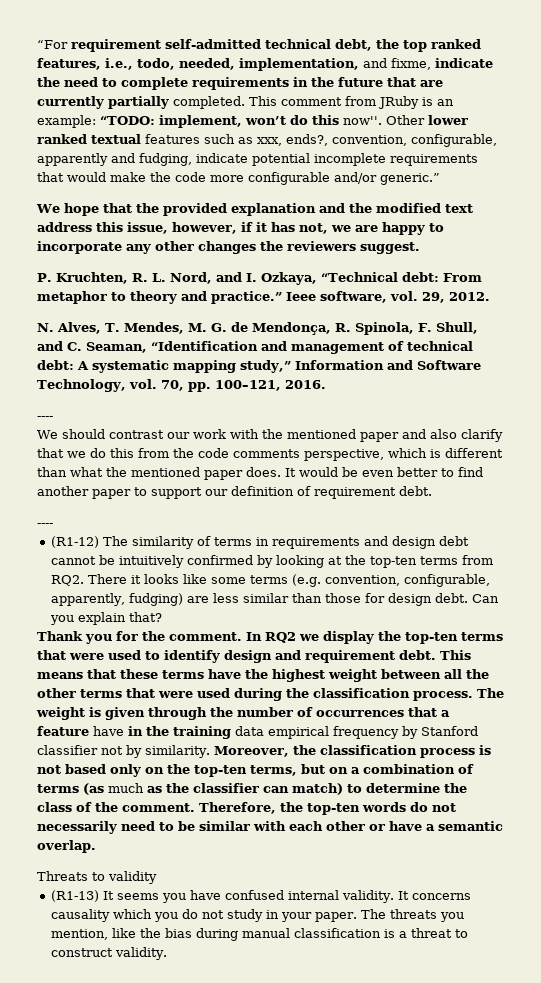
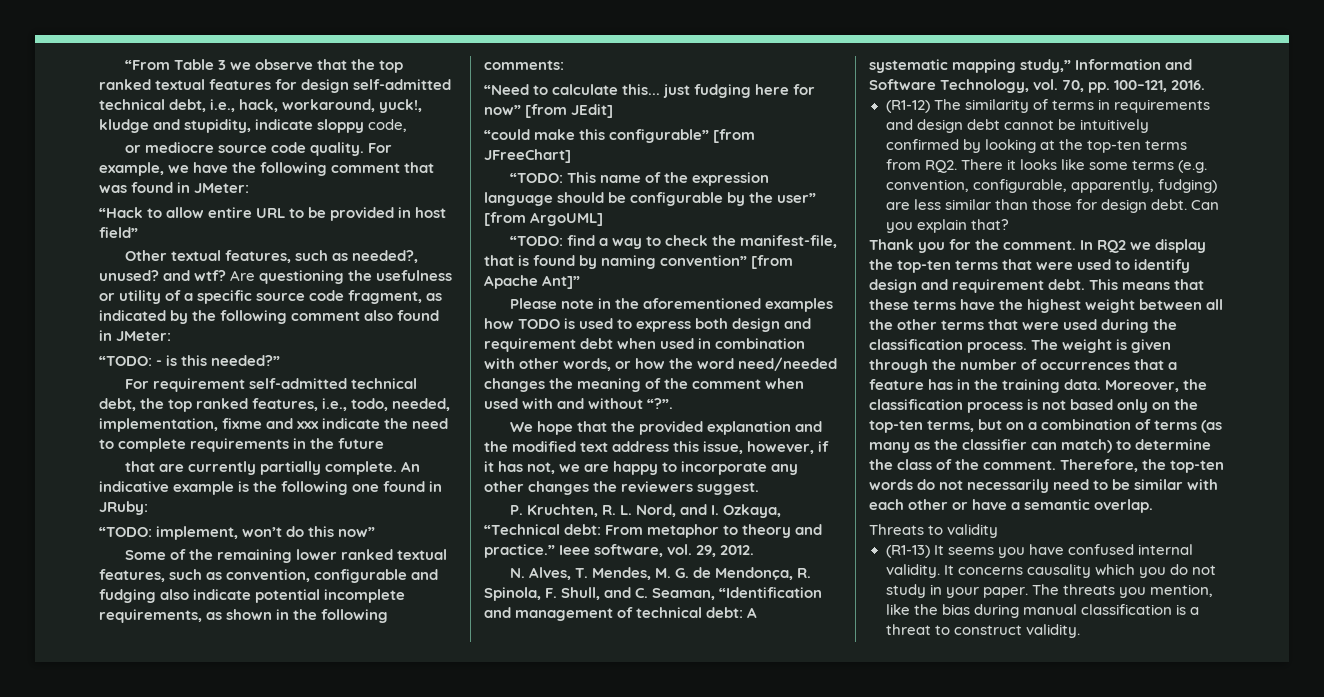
- “For requirement self-admitted technical debt, the top ranked features, i.e., todo, needed, implementation, and fixme, indicate the need to complete requirements in the future that are currently partially completed. This comment from JRuby is an example: “TODO: implement, won’t do this now''. Other lower ranked textual features such as xxx, ends?, convention, configurable, apparently and fudging, indicate potential incomplete requirements that would make the code more configurable and/or generic.”
+ “From Table 3 we observe that the top ranked textual features for design self-admitted technical debt, i.e., hack, workaround, yuck!, kludge and stupidity, indicate sloppy code,
+ or mediocre source code quality. For example, we have the following comment that was found in JMeter:
+ “Hack to allow entire URL to be provided in host field”
+ Other textual features, such as needed?, unused? and wtf? Are questioning the usefulness or utility of a specific source code fragment, as indicated by the following comment also found in JMeter:
+ “TODO: - is this needed?”
+ For requirement self-admitted technical debt, the top ranked features, i.e., todo, needed, implementation, fixme and xxx indicate the need to complete requirements in the future
+ that are currently partially complete. An indicative example is the following one found in JRuby:
+ “TODO: implement, won’t do this now”
+ Some of the remaining lower ranked textual features, such as convention, configurable and fudging also indicate potential incomplete requirements, as shown in the following comments:
+ “Need to calculate this... just fudging here for now” [from JEdit]
+ “could make this configurable” [from JFreeChart]
+ “TODO: This name of the expression language should be configurable by the user” [from ArgoUML]
+ “TODO: find a way to check the manifest-file, that is found by naming convention” [from Apache Ant]”
+ Please note in the aforementioned examples how TODO is used to express both design and requirement debt when used in combination with other words, or how the word need/needed changes the meaning of the comment when used with and without “?”.
  N. Alves, T. Mendes, M. G. de Mendonça, R. Spinola, F. Shull, and C. Seaman, “Identification and management of technical debt: A systematic mapping study,” Information and Software Technology, vol. 70, pp. 100–121, 2016.
- ----
- We should contrast our work with the mentioned paper and also clarify that we do this from the code comments perspective, which is different than what the mentioned paper does. It would be even better to find another paper to support our definition of requirement debt.
- ----
- The weight is given through the number of occurrences that a feature have in the training data empirical frequency by Stanford classifier not by similarity.
+ The weight is given through the number of occurrences that a feature has in the training data.
- Moreover, the classification process is not based only on the top-ten terms, but on a combination of terms (as much as the classifier can match) to determine the class of the comment.
+ Moreover, the classification process is not based only on the top-ten terms, but on a combination of terms (as many as the classifier can match) to determine the class of the comment.

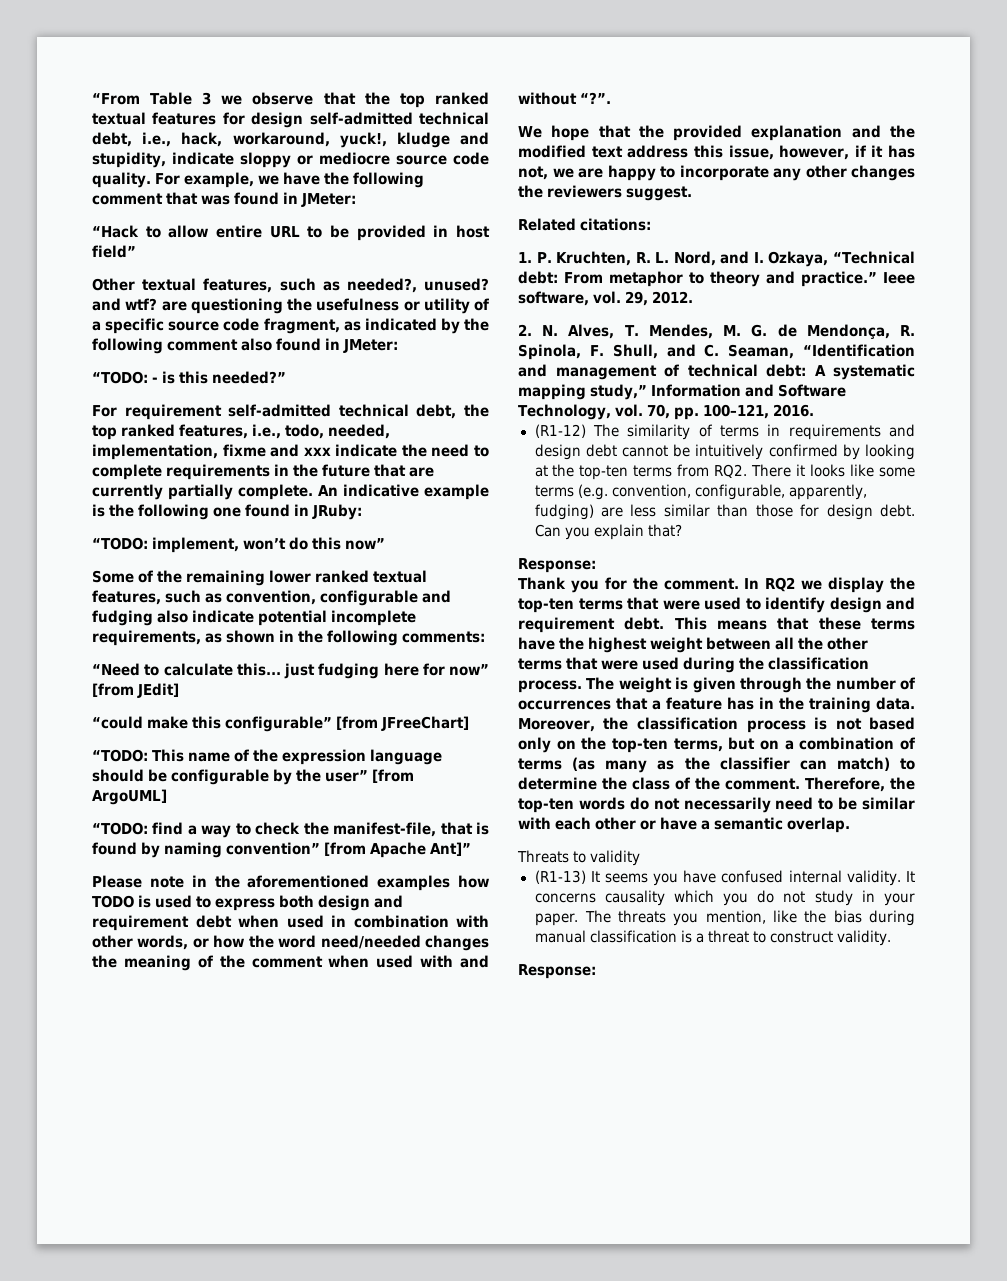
- “From Table 3 we observe that the top ranked textual features for design self-admitted technical debt, i.e., hack, workaround, yuck!, kludge and stupidity, indicate sloppy code,
- or mediocre source code quality.
+ “From Table 3 we observe that the top ranked textual features for design self-admitted technical debt, i.e., hack, workaround, yuck!, kludge and stupidity, indicate sloppy or mediocre source code quality.
- Other textual features, such as needed?, unused? and wtf? Are questioning the usefulness or utility of a specific source code fragment, as indicated by the following comment also found in JMeter:
+ Other textual features, such as needed?, unused? and wtf? are questioning the usefulness or utility of a specific source code fragment, as indicated by the following comment also found in JMeter:
- For requirement self-admitted technical debt, the top ranked features, i.e., todo, needed, implementation, fixme and xxx indicate the need to complete requirements in the future
- that are currently partially complete.
+ For requirement self-admitted technical debt, the top ranked features, i.e., todo, needed, implementation, fixme and xxx indicate the need to complete requirements in the future that are currently partially complete.
- P. Kruchten, R. L. Nord, and I. Ozkaya, “Technical debt: From metaphor to theory and practice.”
+ Related citations:
+ 1. P. Kruchten, R. L. Nord, and I. Ozkaya, “Technical debt: From metaphor to theory and practice.”
- N. Alves, T. Mendes, M. G. de Mendonça, R. Spinola, F. Shull, and C. Seaman, “Identification and management of technical debt: A systematic mapping study,” Information and Software Technology, vol. 70, pp. 100–121, 2016.
+ 2. N. Alves, T. Mendes, M. G. de Mendonça, R. Spinola, F. Shull, and C. Seaman, “Identification and management of technical debt: A systematic mapping study,” Information and Software Technology, vol. 70, pp. 100–121, 2016.
  Can you explain that?
+ Response:
  The threats you mention, like the bias during manual classification is a threat to construct validity.
+ Response:

